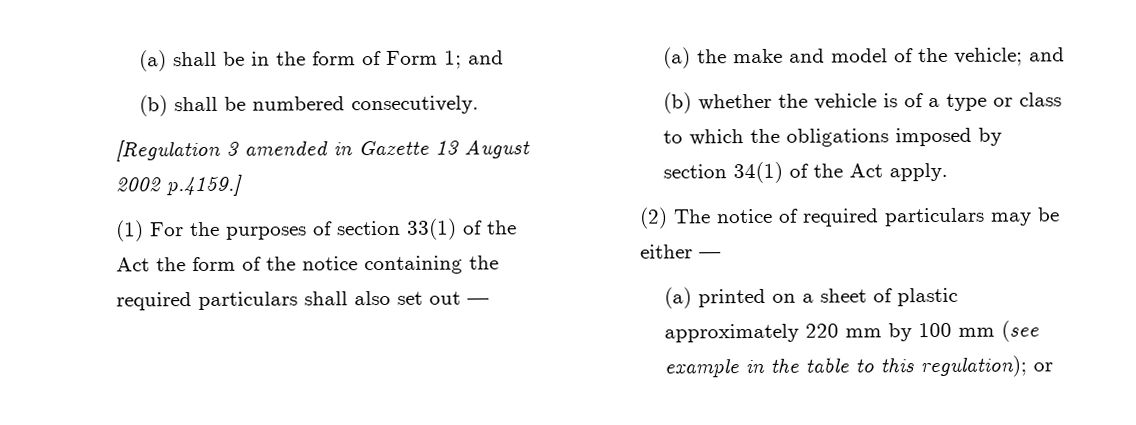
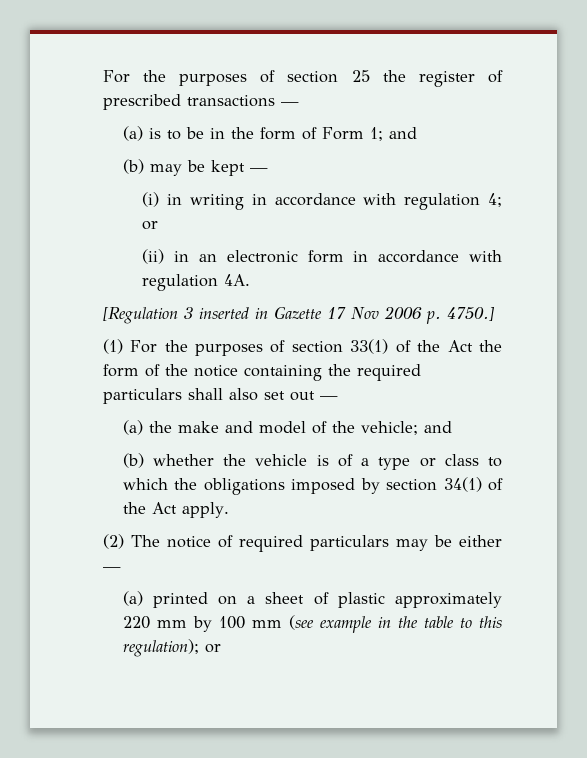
- (a) shall be in the form of Form 1; and
+ For the purposes of section 25 the register of prescribed transactions —
+ (a) is to be in the form of Form 1; and
- (b) shall be numbered consecutively.
+ (b) may be kept —
+ (i) in writing in accordance with regulation 4; or
+ (ii) in an electronic form in accordance with regulation 4A.
- [Regulation 3 amended in Gazette 13 August 2002 p.4159.]
+ [Regulation 3 inserted in Gazette 17 Nov 2006 p. 4750.]

